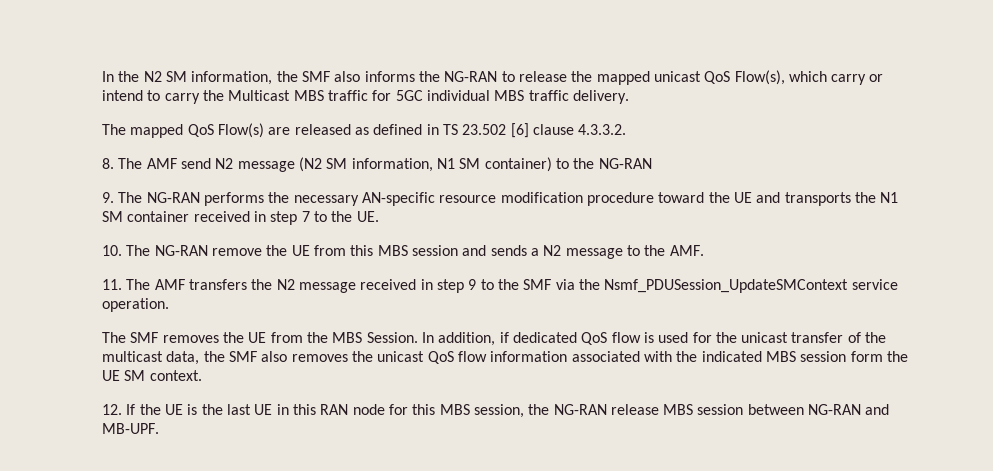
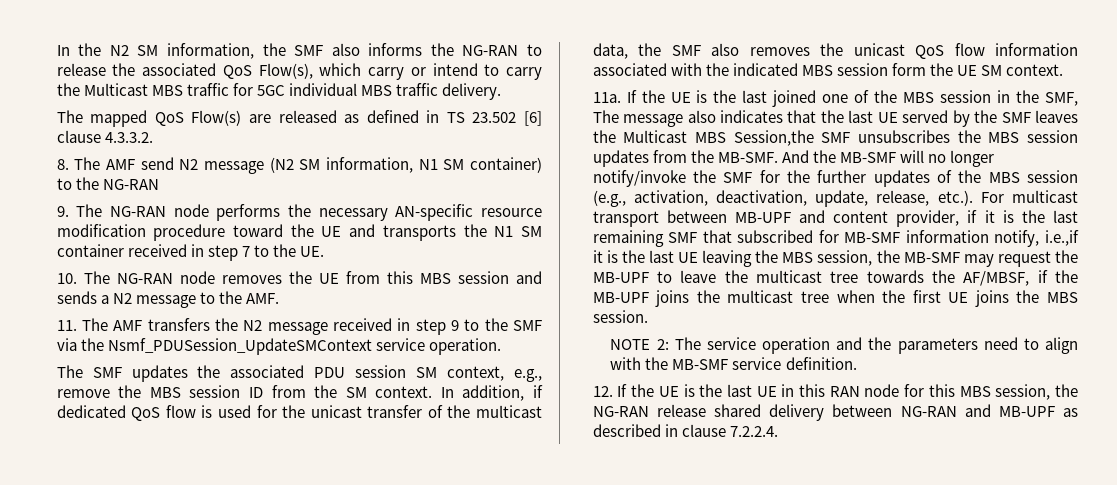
- In the N2 SM information, the SMF also informs the NG-RAN to release the mapped unicast QoS Flow(s), which carry or intend to carry the Multicast MBS traffic for 5GC individual MBS traffic delivery.
+ In the N2 SM information, the SMF also informs the NG-RAN to release the associated QoS Flow(s), which carry or intend to carry the Multicast MBS traffic for 5GC individual MBS traffic delivery.
- 9. The NG-RAN performs the necessary AN-specific resource modification procedure toward the UE and transports the N1 SM container received in step 7 to the UE.
+ 9. The NG-RAN node performs the necessary AN-specific resource modification procedure toward the UE and transports the N1 SM container received in step 7 to the UE.
- 10. The NG-RAN remove the UE from this MBS session and sends a N2 message to the AMF.
+ 10. The NG-RAN node removes the UE from this MBS session and sends a N2 message to the AMF.
- The SMF removes the UE from the MBS Session.
+ The SMF updates the associated PDU session SM context, e.g., remove the MBS session ID from the SM context.
+ 11a. If the UE is the last joined one of the MBS session in the SMF, The message also indicates that the last UE served by the SMF leaves the Multicast MBS Session,the SMF unsubscribes the MBS session updates from the MB-SMF. And the MB-SMF will no longer notify/invoke the SMF for the further updates of the MBS session (e.g., activation, deactivation, update, release, etc.). For multicast transport between MB-UPF and content provider, if it is the last remaining SMF that subscribed for MB-SMF information notify, i.e.,if it is the last UE leaving the MBS session, the MB-SMF may request the MB-UPF to leave the multicast tree towards the AF/MBSF, if the MB-UPF joins the multicast tree when the first UE joins the MBS session.
+ NOTE 2: The service operation and the parameters need to align with the MB-SMF service definition.
- 12. If the UE is the last UE in this RAN node for this MBS session, the NG-RAN release MBS session between NG-RAN and MB-UPF.
+ 12. If the UE is the last UE in this RAN node for this MBS session, the NG-RAN release shared delivery between NG-RAN and MB-UPF as described in clause 7.2.2.4.

